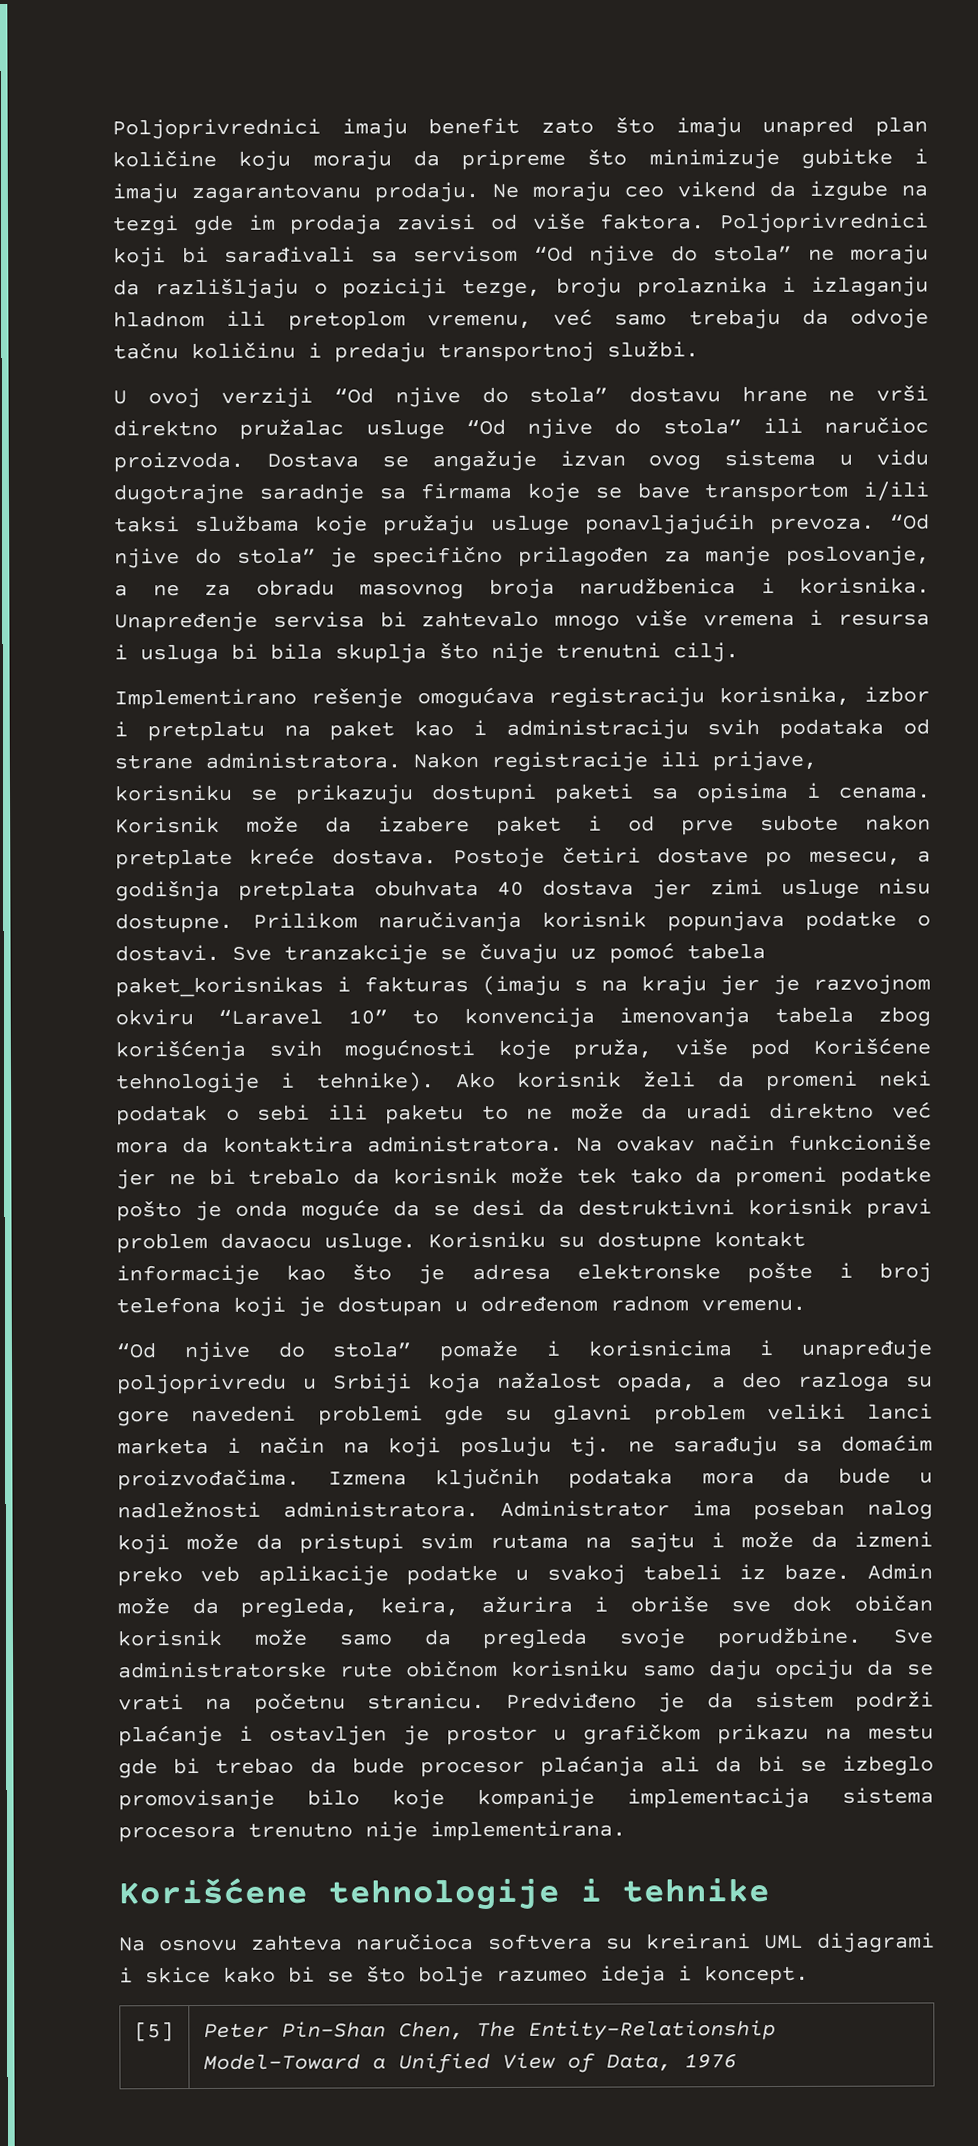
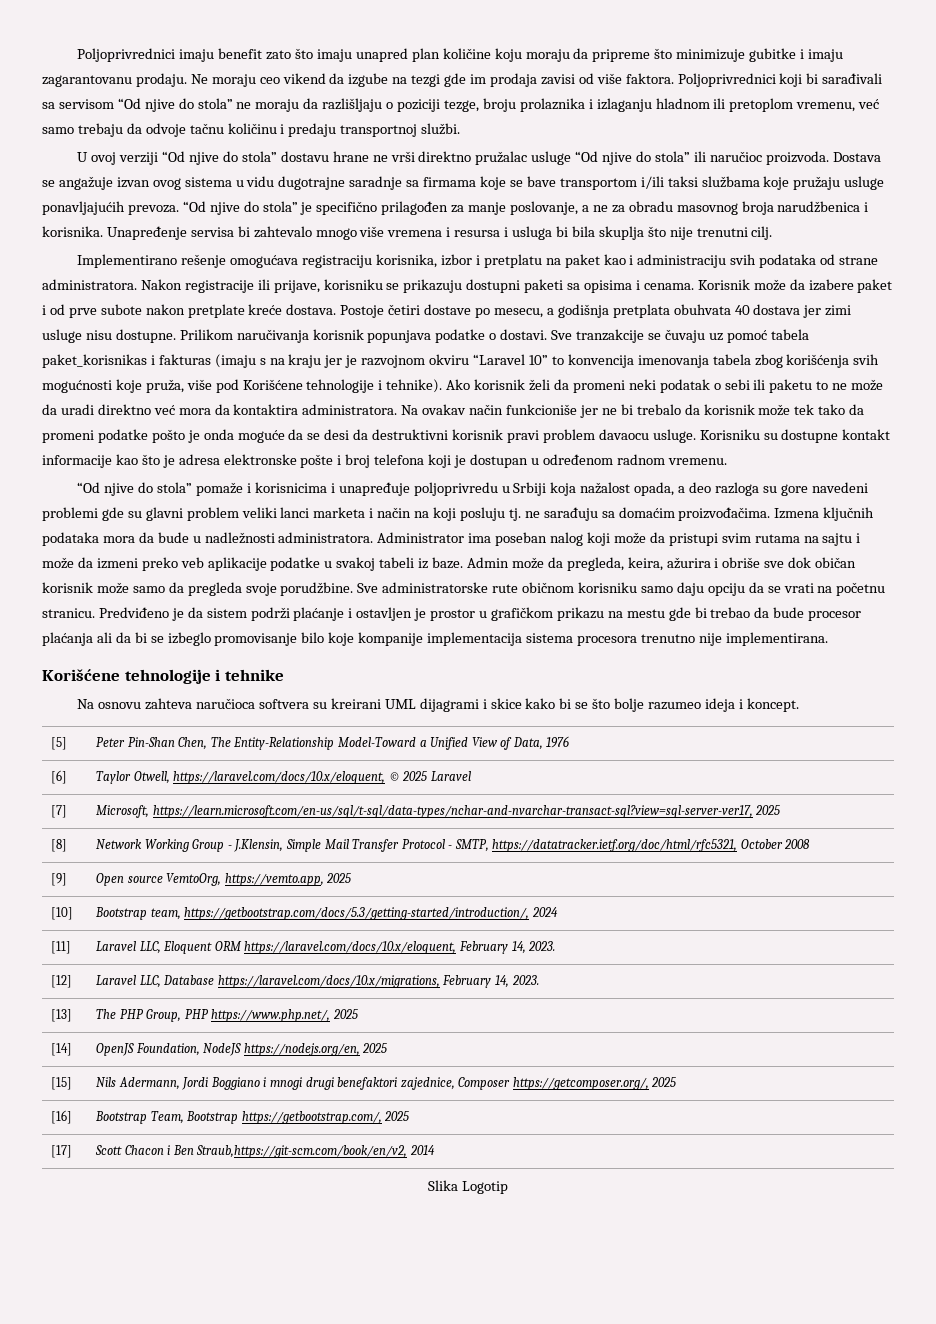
+ [6] | Taylor Otwell, https://laravel.com/docs/10.x/eloquent, © 2025 Laravel
+ [7] | Microsoft, https://learn.microsoft.com/en-us/sql/t-sql/data-types/nchar-and-nvarchar-transact-sql?view=sql-server-ver17, 2025
+ [8] | Network Working Group - J.Klensin, Simple Mail Transfer Protocol - SMTP, https://datatracker.ietf.org/doc/html/rfc5321, October 2008
+ [9] | Open source VemtoOrg, https://vemto.app, 2025
+ [10] | Bootstrap team, https://getbootstrap.com/docs/5.3/getting-started/introduction/, 2024
+ [11] | Laravel LLC, Eloquent ORM https://laravel.com/docs/10.x/eloquent, February 14, 2023.
+ [12] | Laravel LLC, Database https://laravel.com/docs/10.x/migrations, February 14, 2023.
+ [13] | The PHP Group, PHP https://www.php.net/, 2025
+ [14] | OpenJS Foundation, NodeJS https://nodejs.org/en, 2025
+ [15] | Nils Adermann, Jordi Boggiano i mnogi drugi benefaktori zajednice, Composer https://getcomposer.org/, 2025
+ [16] | Bootstrap Team, Bootstrap https://getbootstrap.com/, 2025
+ [17] | Scott Chacon i Ben Straub,https://git-scm.com/book/en/v2, 2014
+ Slika Logotip

